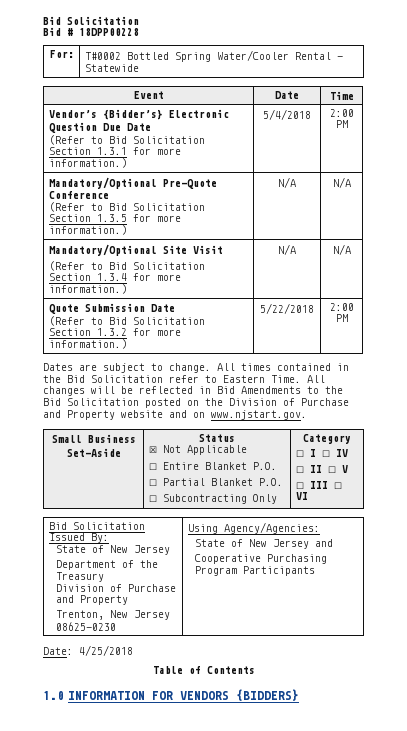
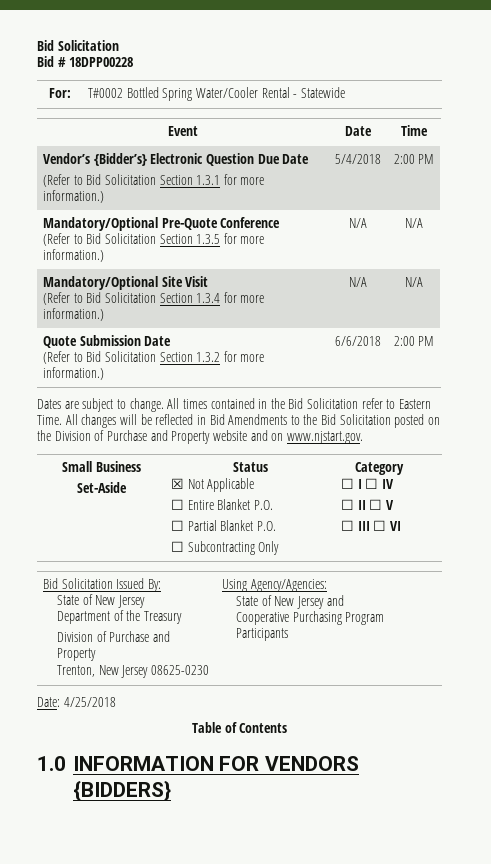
  Quote Submission Date
- (Refer to Bid Solicitation Section 1.3.2 for more information.) | 5/22/2018 | 2:00 PM
+ (Refer to Bid Solicitation Section 1.3.2 for more information.) | 6/6/2018 | 2:00 PM

